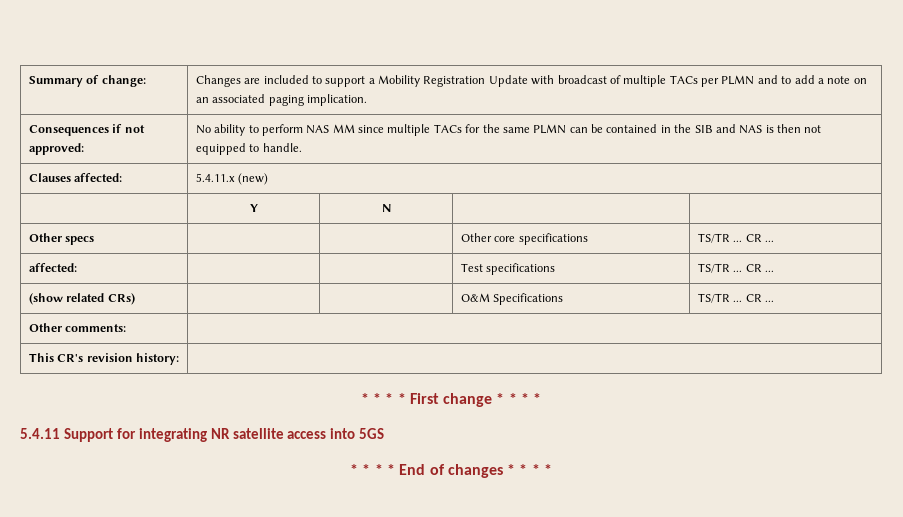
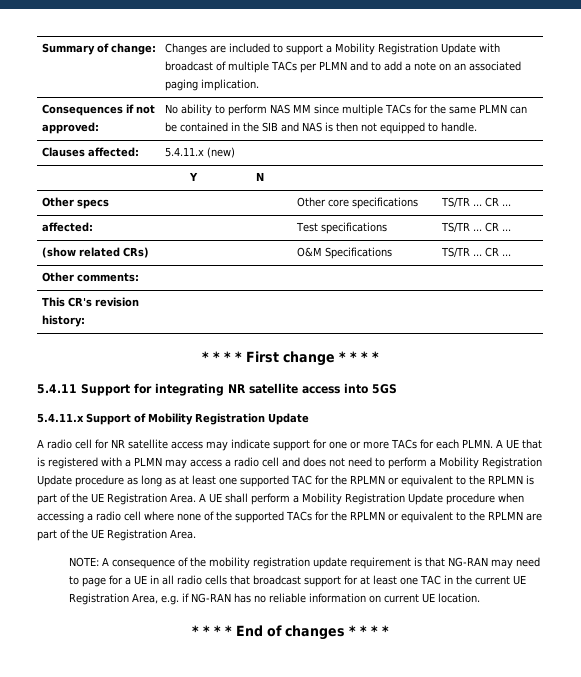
+ 5.4.11.x Support of Mobility Registration Update
+ A radio cell for NR satellite access may indicate support for one or more TACs for each PLMN. A UE that is registered with a PLMN may access a radio cell and does not need to perform a Mobility Registration Update procedure as long as at least one supported TAC for the RPLMN or equivalent to the RPLMN is part of the UE Registration Area. A UE shall perform a Mobility Registration Update procedure when accessing a radio cell where none of the supported TACs for the RPLMN or equivalent to the RPLMN are part of the UE Registration Area.
+ NOTE: A consequence of the mobility registration update requirement is that NG-RAN may need to page for a UE in all radio cells that broadcast support for at least one TAC in the current UE Registration Area, e.g. if NG-RAN has no reliable information on current UE location.

